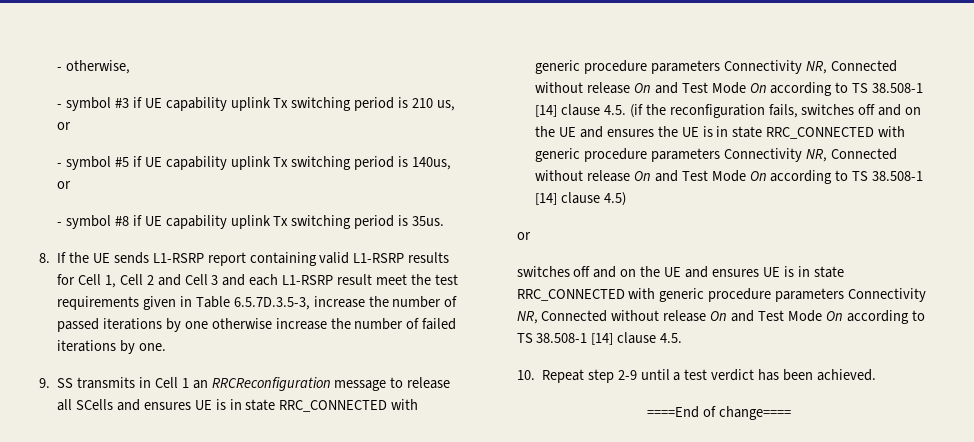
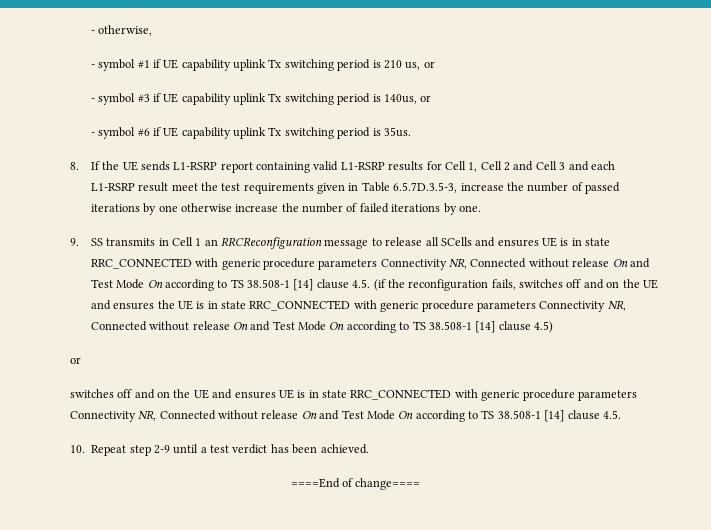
- - symbol #3 if UE capability uplink Tx switching period is 210 us, or
+ - symbol #1 if UE capability uplink Tx switching period is 210 us, or
- - symbol #5 if UE capability uplink Tx switching period is 140us, or
+ - symbol #3 if UE capability uplink Tx switching period is 140us, or
- - symbol #8 if UE capability uplink Tx switching period is 35us.
+ - symbol #6 if UE capability uplink Tx switching period is 35us.

